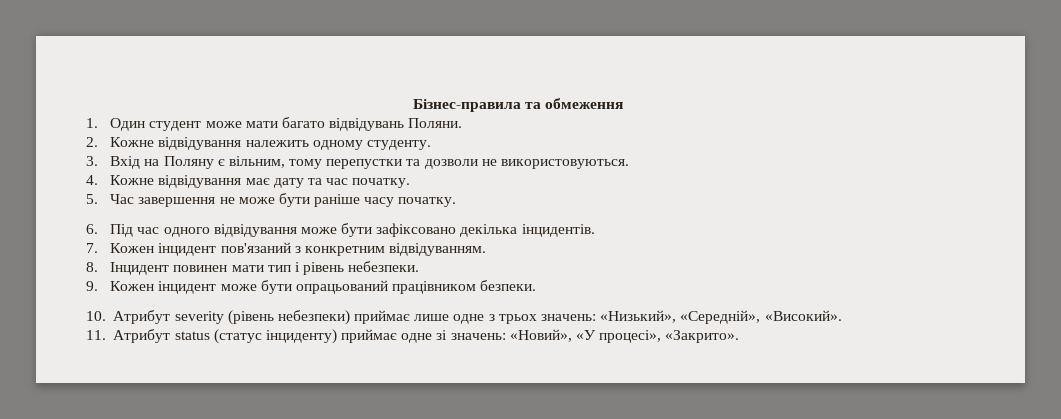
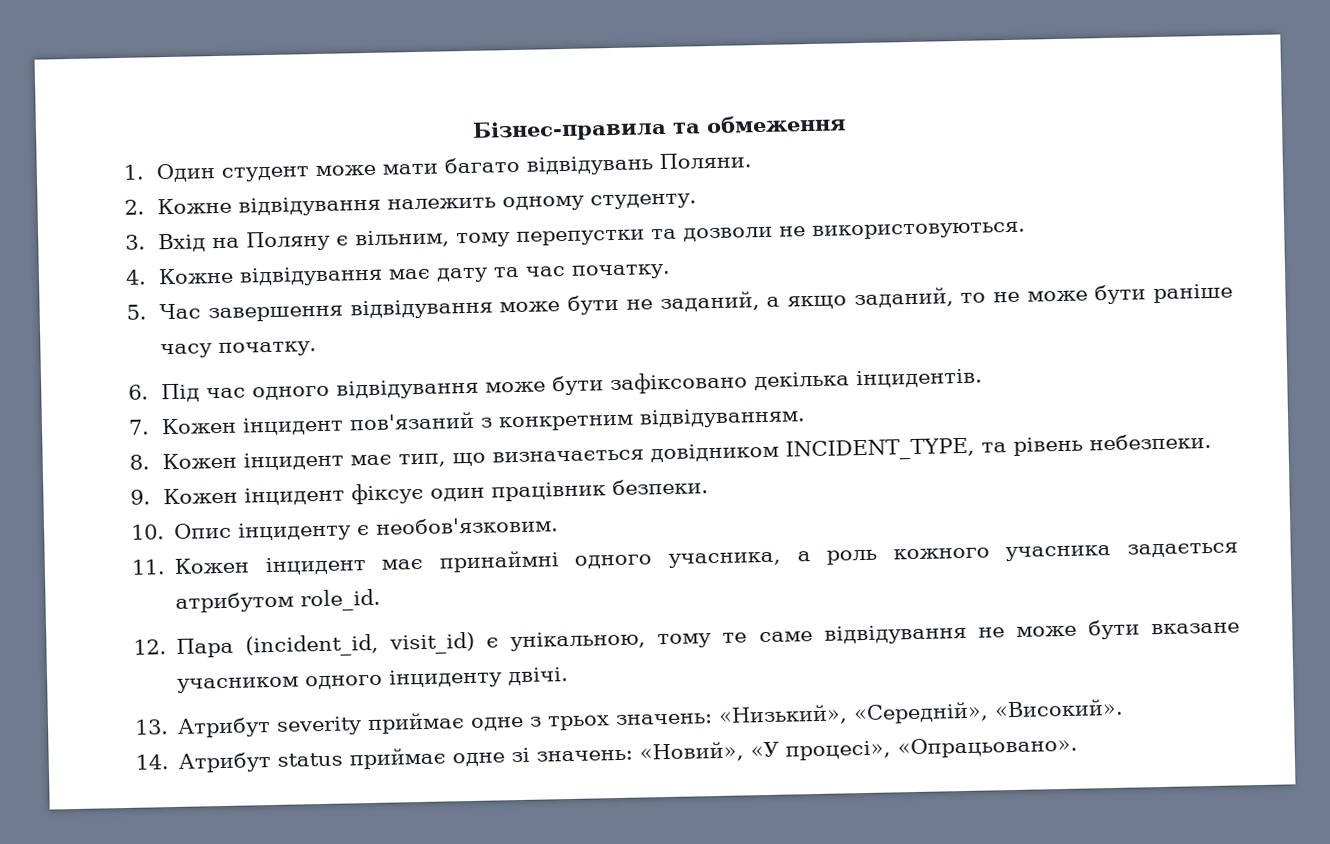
- 5. Час завершення не може бути раніше часу початку.
+ 5. Час завершення відвідування може бути не заданий, а якщо заданий, то не може бути раніше часу початку.
- 8. Інцидент повинен мати тип і рівень небезпеки.
+ 8. Кожен інцидент має тип, що визначається довідником INCIDENT_TYPE, та рівень небезпеки.
- 9. Кожен інцидент може бути опрацьований працівником безпеки.
- 10. Атрибут severity (рівень небезпеки) приймає лише одне з трьох значень: «Низький», «Середній», «Високий».
+ 9. Кожен інцидент фіксує один працівник безпеки.
+ 10. Опис інциденту є необов'язковим.
+ 11. Кожен інцидент має принаймні одного учасника, а роль кожного учасника задається атрибутом role_id.
+ 12. Пара (incident_id, visit_id) є унікальною, тому те саме відвідування не може бути вказане учасником одного інциденту двічі.
+ 13. Атрибут severity приймає одне з трьох значень: «Низький», «Середній», «Високий».
- 11. Атрибут status (статус інциденту) приймає одне зі значень: «Новий», «У процесі», «Закрито».
+ 14. Атрибут status приймає одне зі значень: «Новий», «У процесі», «Опрацьовано».

